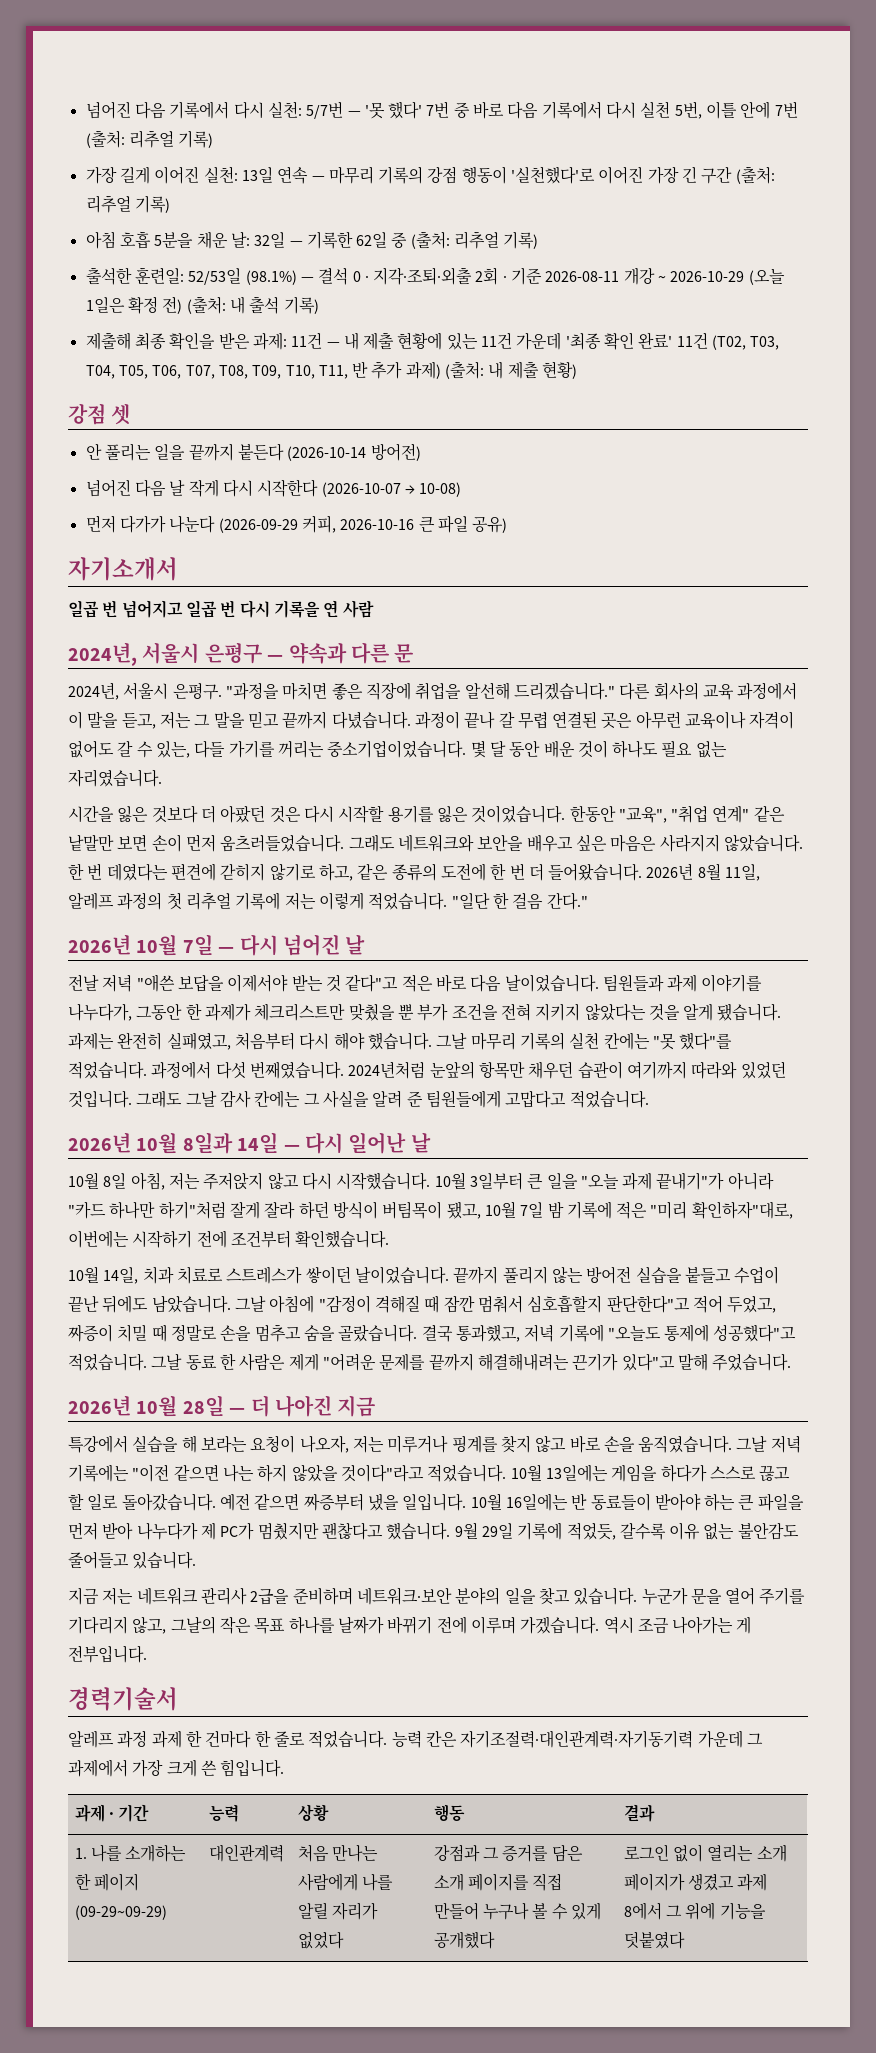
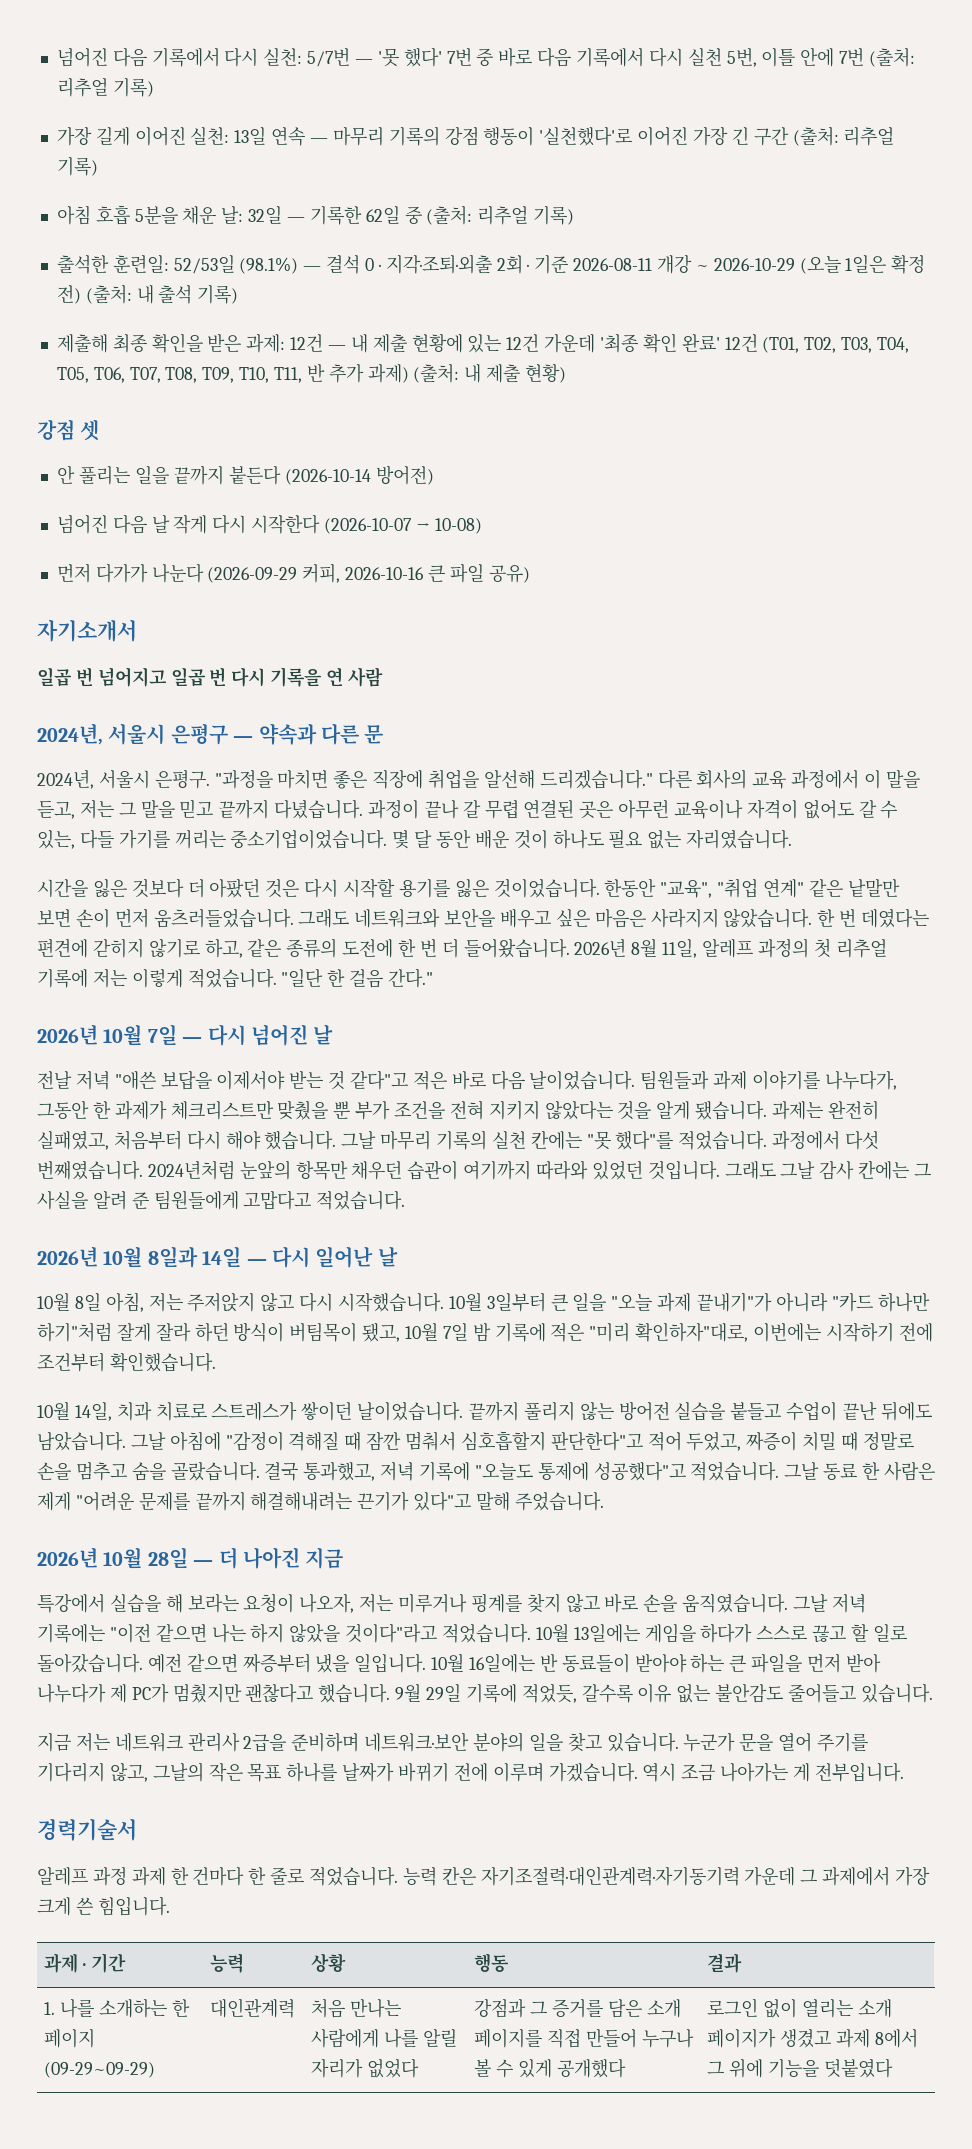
- 제출해 최종 확인을 받은 과제: 11건 — 내 제출 현황에 있는 11건 가운데 '최종 확인 완료' 11건 (T02, T03, T04, T05, T06, T07, T08, T09, T10, T11, 반 추가 과제) (출처: 내 제출 현황)
+ 제출해 최종 확인을 받은 과제: 12건 — 내 제출 현황에 있는 12건 가운데 '최종 확인 완료' 12건 (T01, T02, T03, T04, T05, T06, T07, T08, T09, T10, T11, 반 추가 과제) (출처: 내 제출 현황)

